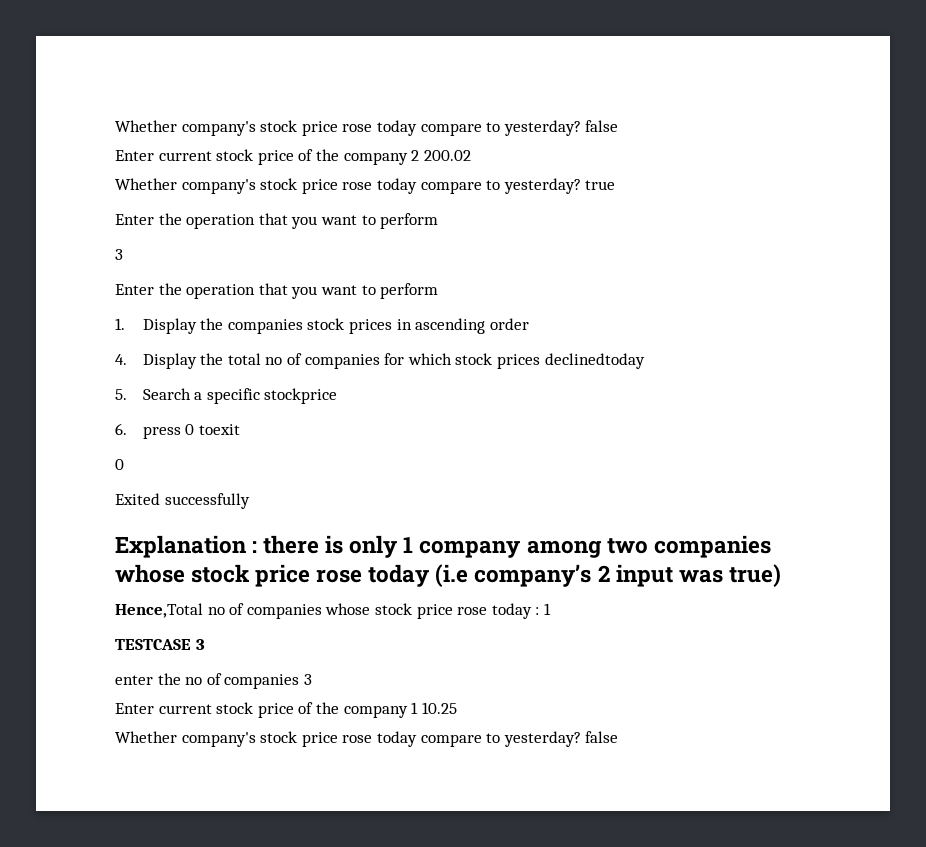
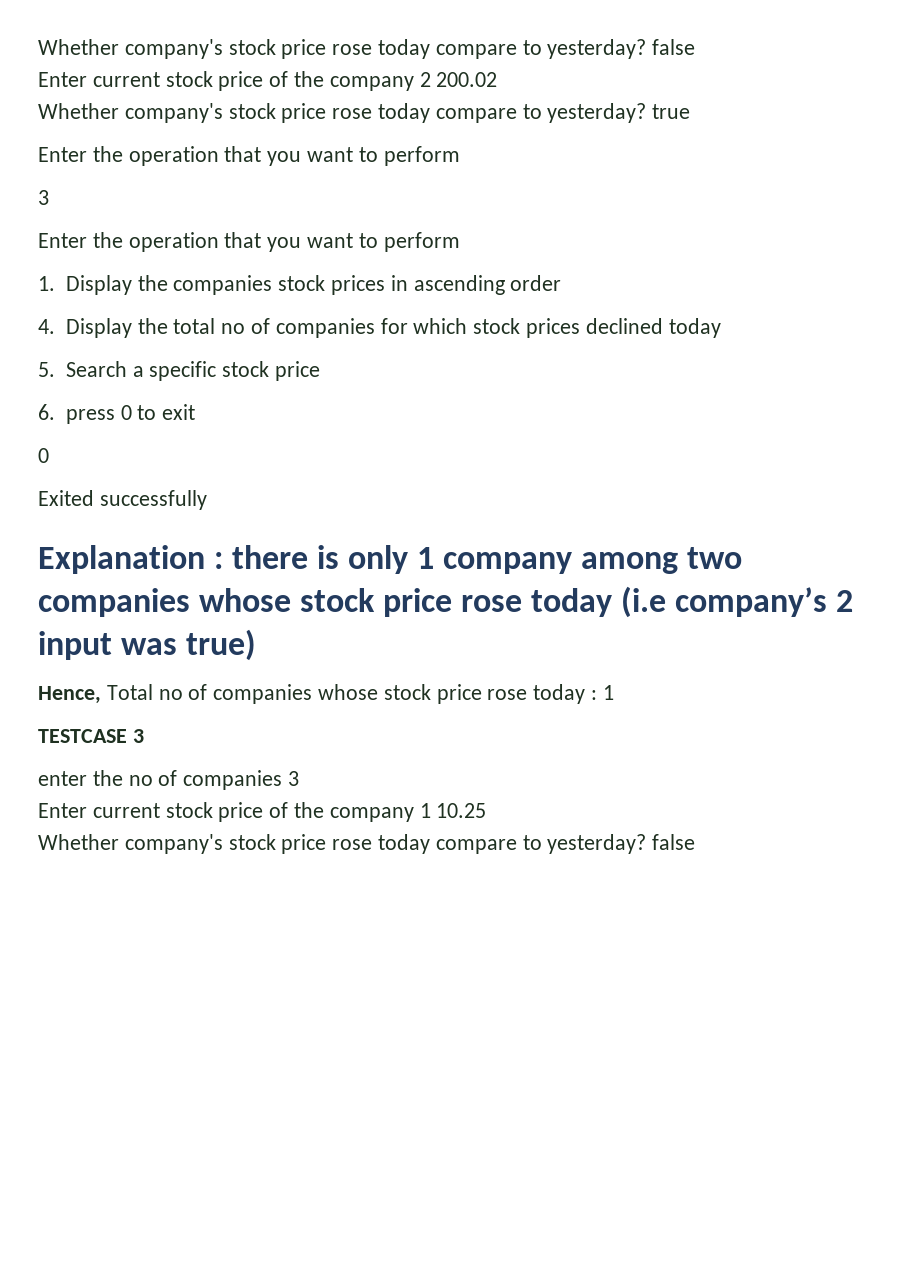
- 4. Display the total no of companies for which stock prices declinedtoday
+ 4. Display the total no of companies for which stock prices declined today
- 5. Search a specific stockprice
+ 5. Search a specific stock price
- 6. press 0 toexit
+ 6. press 0 to exit
- Hence,Total no of companies whose stock price rose today : 1
+ Hence, Total no of companies whose stock price rose today : 1

